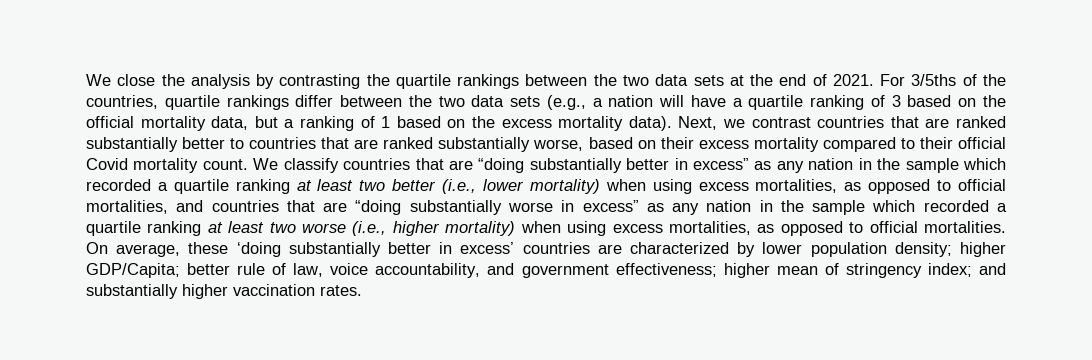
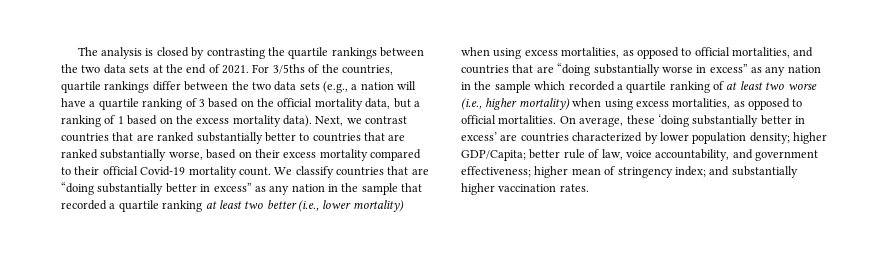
- We close the analysis by contrasting the quartile rankings between the two data sets at the end of 2021.
+ The analysis is closed by contrasting the quartile rankings between the two data sets at the end of 2021.
- Next, we contrast countries that are ranked substantially better to countries that are ranked substantially worse, based on their excess mortality compared to their official Covid mortality count.
+ Next, we contrast countries that are ranked substantially better to countries that are ranked substantially worse, based on their excess mortality compared to their official Covid-19 mortality count.
- We classify countries that are “doing substantially better in excess” as any nation in the sample which recorded a quartile ranking at least two better (i.e., lower mortality) when using excess mortalities, as opposed to official mortalities, and countries that are “doing substantially worse in excess” as any nation in the sample which recorded a quartile ranking at least two worse (i.e., higher mortality) when using excess mortalities, as opposed to official mortalities.
+ We classify countries that are “doing substantially better in excess” as any nation in the sample that recorded a quartile ranking at least two better (i.e., lower mortality) when using excess mortalities, as opposed to official mortalities, and countries that are “doing substantially worse in excess” as any nation in the sample which recorded a quartile ranking of at least two worse (i.e., higher mortality) when using excess mortalities, as opposed to official mortalities.
- On average, these ‘doing substantially better in excess’ countries are characterized by lower population density; higher GDP/Capita; better rule of law, voice accountability, and government effectiveness; higher mean of stringency index; and substantially higher vaccination rates.
+ On average, these ‘doing substantially better in excess’ are countries characterized by lower population density; higher GDP/Capita; better rule of law, voice accountability, and government effectiveness; higher mean of stringency index; and substantially higher vaccination rates.

